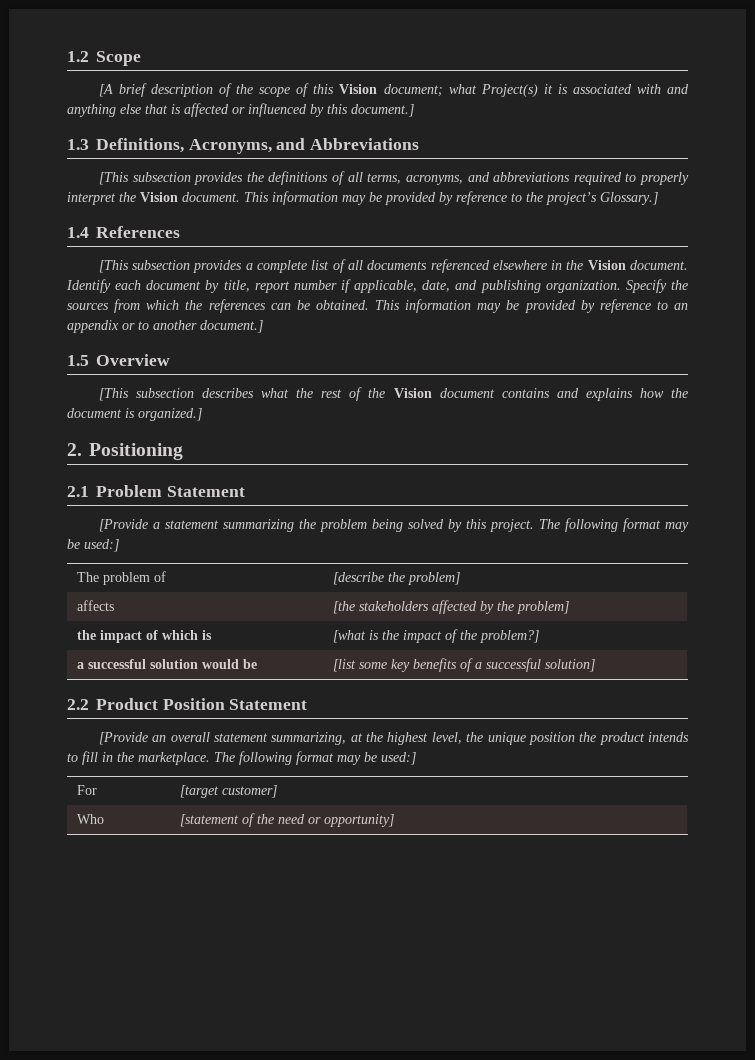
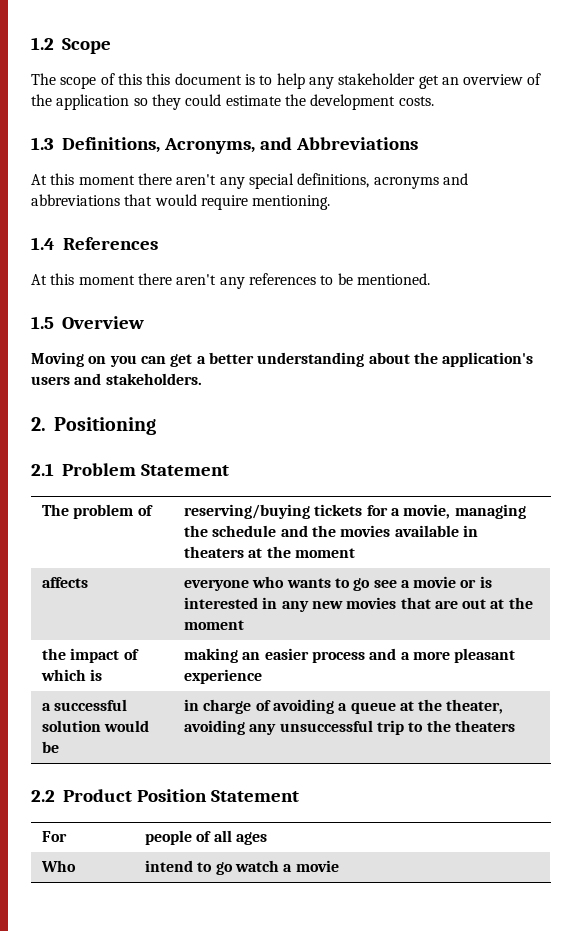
- [A brief description of the scope of this Vision document; what Project(s) it is associated with and anything else that is affected or influenced by this document.]
+ The scope of this this document is to help any stakeholder get an overview of the application so they could estimate the development costs.
- [This subsection provides the definitions of all terms, acronyms, and abbreviations required to properly interpret the Vision document. This information may be provided by reference to the project’s Glossary.]
+ At this moment there aren't any special definitions, acronyms and abbreviations that would require mentioning.
  1.4 References
- [This subsection provides a complete list of all documents referenced elsewhere in the Vision document. Identify each document by title, report number if applicable, date, and publishing organization. Specify the sources from which the references can be obtained. This information may be provided by reference to an appendix or to another document.]
+ At this moment there aren't any references to be mentioned.
  1.5 Overview
- [This subsection describes what the rest of the Vision document contains and explains how the document is organized.]
+ Moving on you can get a better understanding about the application's users and stakeholders.
- [Provide a statement summarizing the problem being solved by this project. The following format may be used:]
- The problem of | [describe the problem]
- affects | [the stakeholders affected by the problem]
+ The problem of | reserving/buying tickets for a movie, managing the schedule and the movies available in theaters at the moment
+ affects | everyone who wants to go see a movie or is interested in any new movies that are out at the moment
- the impact of which is | [what is the impact of the problem?]
+ the impact of which is | making an easier process and a more pleasant experience
- a successful solution would be | [list some key benefits of a successful solution]
+ a successful solution would be | in charge of avoiding a queue at the theater, avoiding any unsuccessful trip to the theaters
  2.2 Product Position Statement
- [Provide an overall statement summarizing, at the highest level, the unique position the product intends to fill in the marketplace. The following format may be used:]
- For | [target customer]
- Who | [statement of the need or opportunity]
+ For | people of all ages
+ Who | intend to go watch a movie

